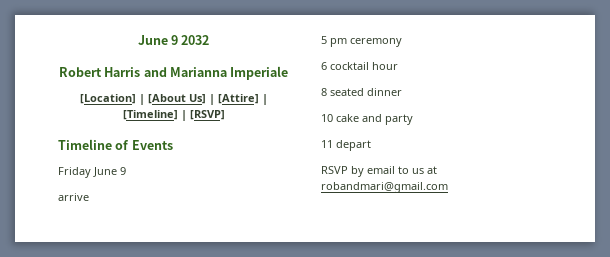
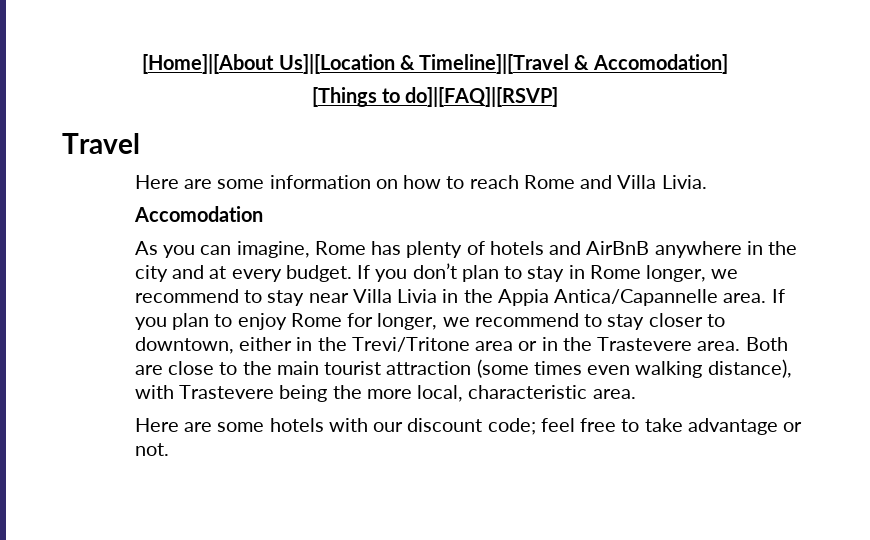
- June 9 2032
- Robert Harris and Marianna Imperiale
- [Location] | [About Us] | [Attire] | [Timeline] | [RSVP]
- Timeline of Events
- Friday June 9
- arrive
- 5 pm ceremony
- 6 cocktail hour
- 8 seated dinner
- 10 cake and party
- 11 depart
- RSVP by email to us at robandmari@gmail.com
+ [Home]|[About Us]|[Location & Timeline]|[Travel & Accomodation]
+ [Things to do]|[FAQ]|[RSVP]
+ Travel
+ Here are some information on how to reach Rome and Villa Livia.
+ Accomodation
+ As you can imagine, Rome has plenty of hotels and AirBnB anywhere in the city and at every budget. If you don’t plan to stay in Rome longer, we recommend to stay near Villa Livia in the Appia Antica/Capannelle area. If you plan to enjoy Rome for longer, we recommend to stay closer to downtown, either in the Trevi/Tritone area or in the Trastevere area. Both are close to the main tourist attraction (some times even walking distance), with Trastevere being the more local, characteristic area.
+ Here are some hotels with our discount code; feel free to take advantage or not.

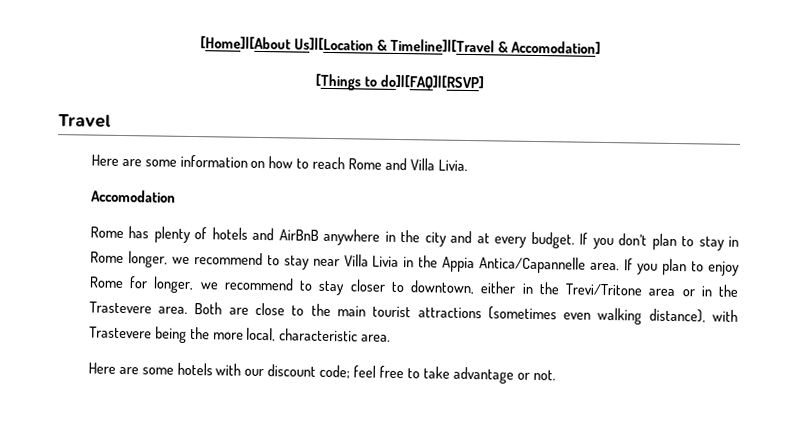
- As you can imagine, Rome has plenty of hotels and AirBnB anywhere in the city and at every budget.
+ Rome has plenty of hotels and AirBnB anywhere in the city and at every budget.
- Both are close to the main tourist attraction (some times even walking distance), with Trastevere being the more local, characteristic area.
+ Both are close to the main tourist attractions (sometimes even walking distance), with Trastevere being the more local, characteristic area.

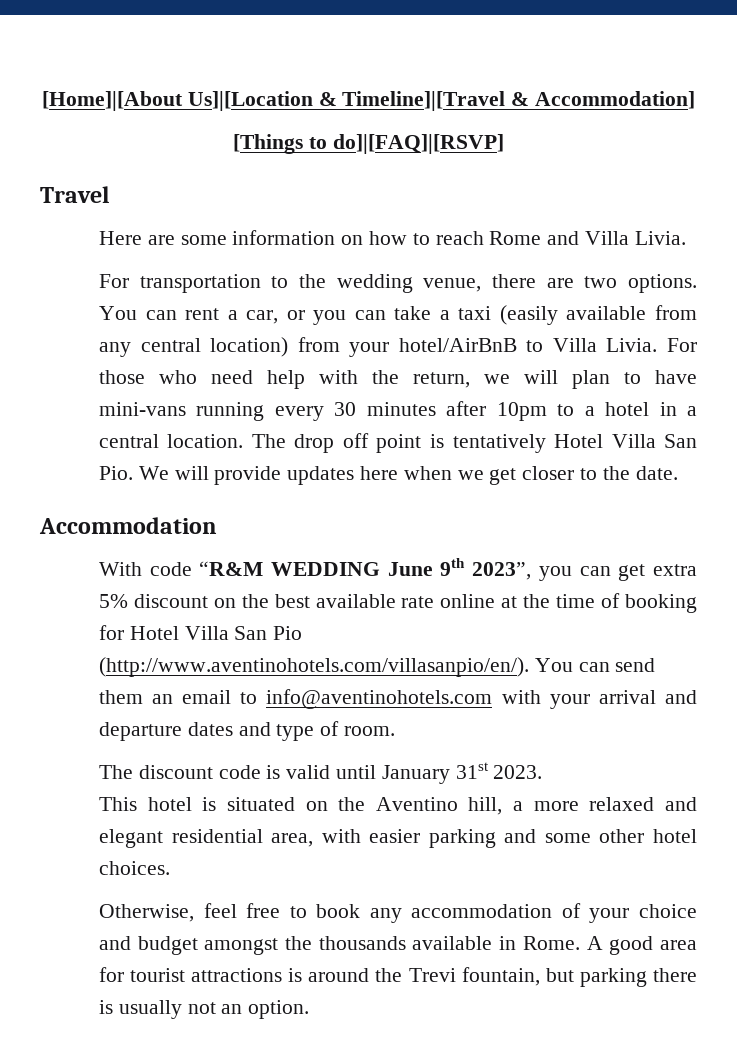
- [Home]|[About Us]|[Location & Timeline]|[Travel & Accomodation]
+ [Home]|[About Us]|[Location & Timeline]|[Travel & Accommodation]
- Accomodation
- Rome has plenty of hotels and AirBnB anywhere in the city and at every budget. If you don’t plan to stay in Rome longer, we recommend to stay near Villa Livia in the Appia Antica/Capannelle area. If you plan to enjoy Rome for longer, we recommend to stay closer to downtown, either in the Trevi/Tritone area or in the Trastevere area. Both are close to the main tourist attractions (sometimes even walking distance), with Trastevere being the more local, characteristic area.
- Here are some hotels with our discount code; feel free to take advantage or not.
+ For transportation to the wedding venue, there are two options. You can rent a car, or you can take a taxi (easily available from any central location) from your hotel/AirBnB to Villa Livia. For those who need help with the return, we will plan to have mini-vans running every 30 minutes after 10pm to a hotel in a central location. The drop off point is tentatively Hotel Villa San Pio. We will provide updates here when we get closer to the date.
+ Accommodation
+ With code “R&M WEDDING June 9th 2023”, you can get extra 5% discount on the best available rate online at the time of booking for Hotel Villa San Pio (http://www.aventinohotels.com/villasanpio/en/). You can send them an email to info@aventinohotels.com with your arrival and departure dates and type of room.
+ The discount code is valid until January 31st 2023.
+ This hotel is situated on the Aventino hill, a more relaxed and elegant residential area, with easier parking and some other hotel choices.
+ Otherwise, feel free to book any accommodation of your choice and budget amongst the thousands available in Rome. A good area for tourist attractions is around the Trevi fountain, but parking there is usually not an option.

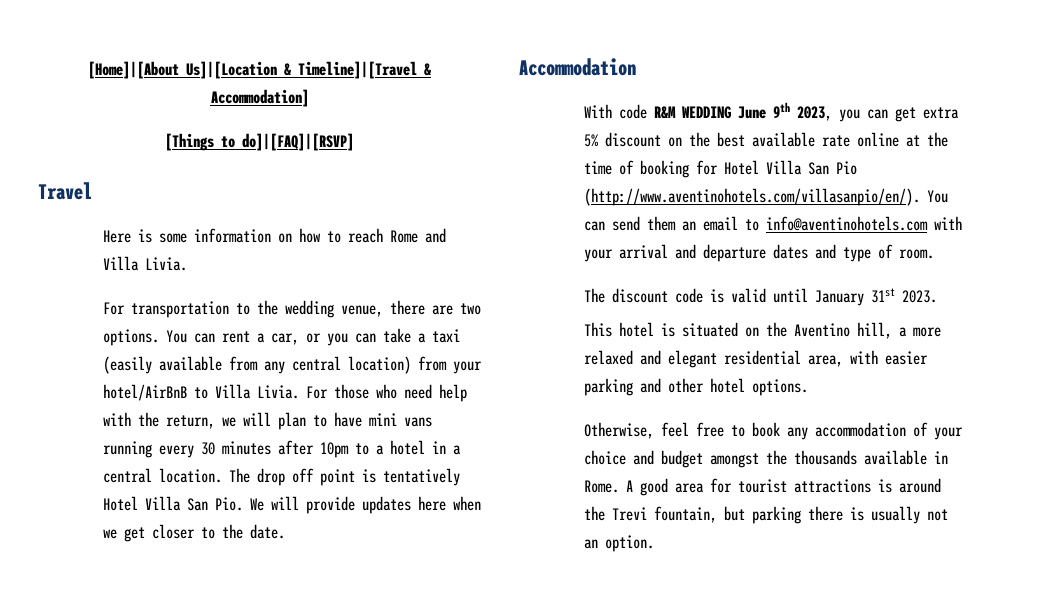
- Here are some information on how to reach Rome and Villa Livia.
+ Here is some information on how to reach Rome and Villa Livia.
- For those who need help with the return, we will plan to have mini-vans running every 30 minutes after 10pm to a hotel in a central location.
+ For those who need help with the return, we will plan to have mini vans running every 30 minutes after 10pm to a hotel in a central location.
- With code “R&M WEDDING June 9th 2023”, you can get extra 5% discount on the best available rate online at the time of booking for Hotel Villa San Pio (http://www.aventinohotels.com/villasanpio/en/). You can send them an email to info@aventinohotels.com with your arrival and departure dates and type of room.
+ With code R&M WEDDING June 9th 2023, you can get extra 5% discount on the best available rate online at the time of booking for Hotel Villa San Pio (http://www.aventinohotels.com/villasanpio/en/). You can send them an email to info@aventinohotels.com with your arrival and departure dates and type of room.
- This hotel is situated on the Aventino hill, a more relaxed and elegant residential area, with easier parking and some other hotel choices.
+ This hotel is situated on the Aventino hill, a more relaxed and elegant residential area, with easier parking and other hotel options.

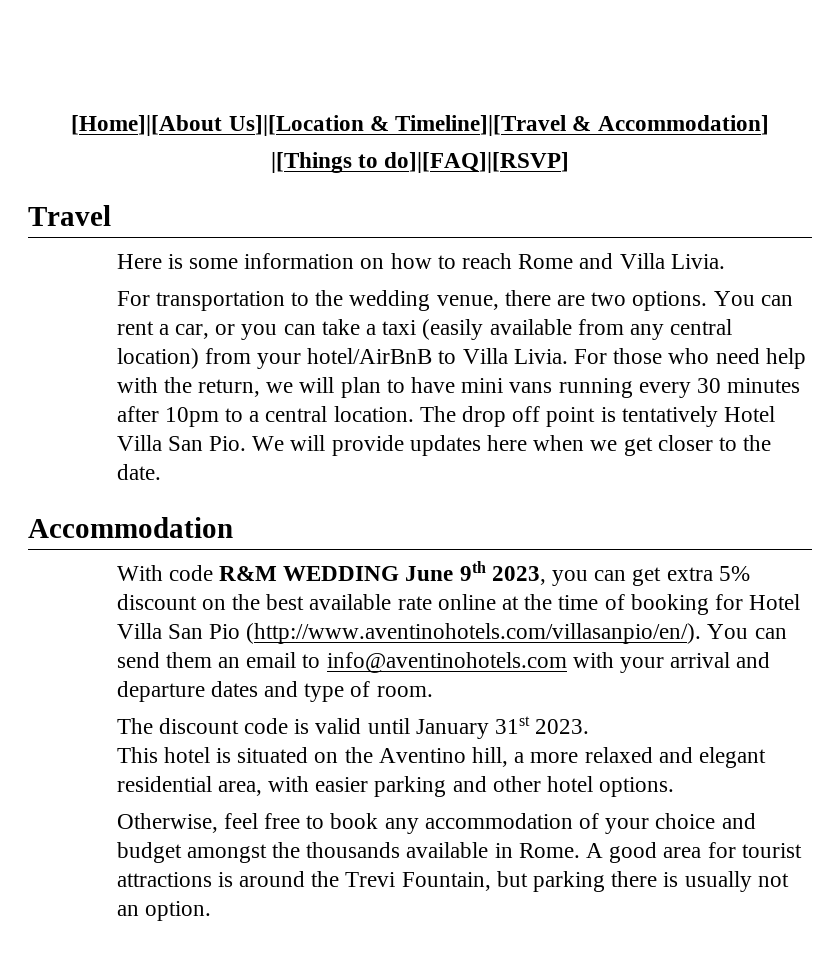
- [Things to do]|[FAQ]|[RSVP]
+ |[Things to do]|[FAQ]|[RSVP]
- For those who need help with the return, we will plan to have mini vans running every 30 minutes after 10pm to a hotel in a central location.
+ For those who need help with the return, we will plan to have mini vans running every 30 minutes after 10pm to a central location.
- A good area for tourist attractions is around the Trevi fountain, but parking there is usually not an option.
+ A good area for tourist attractions is around the Trevi Fountain, but parking there is usually not an option.

